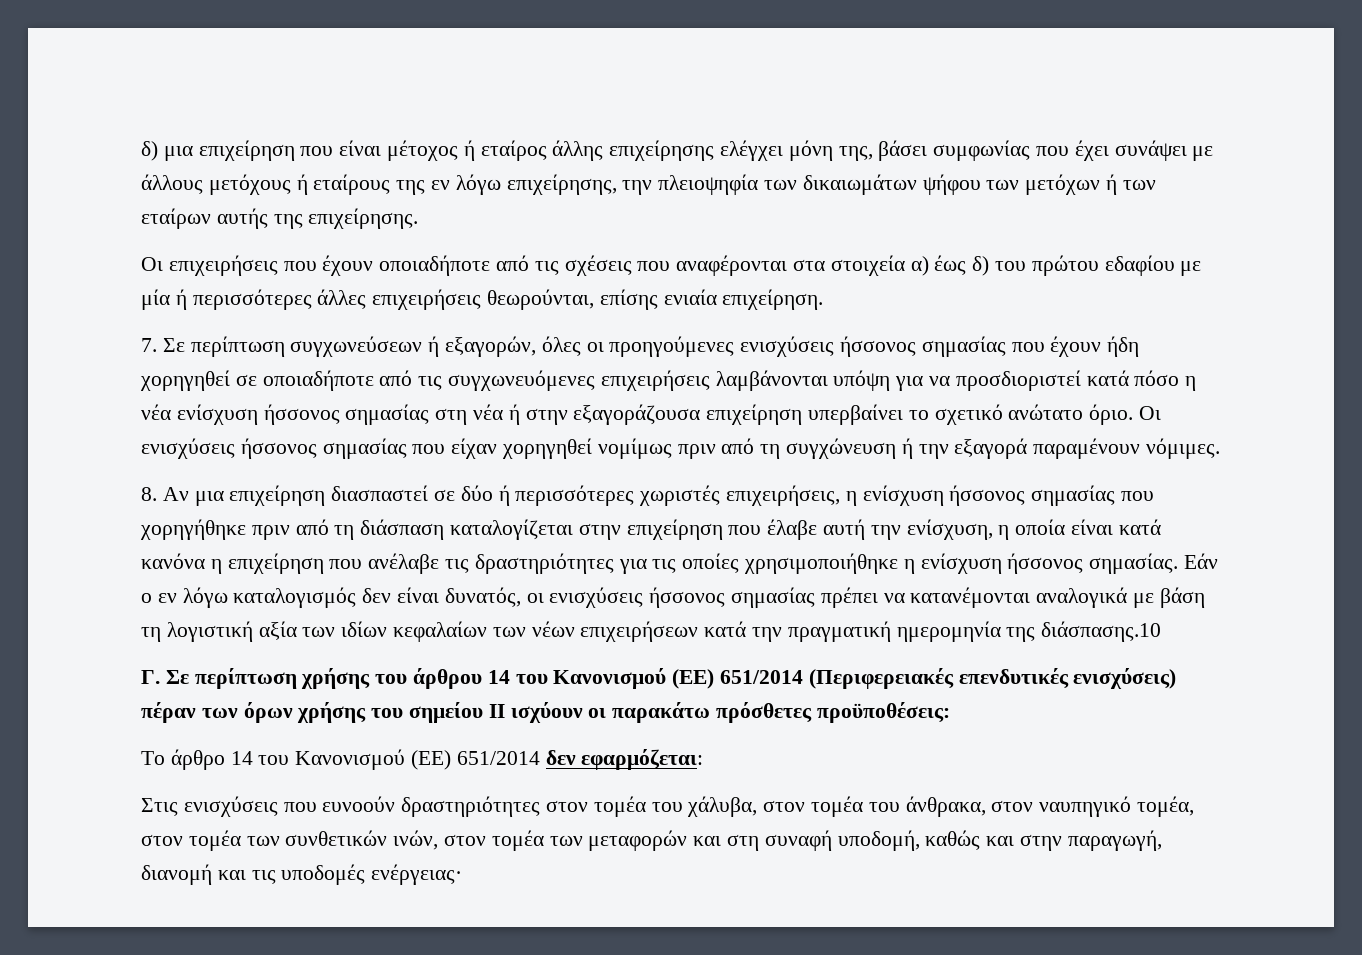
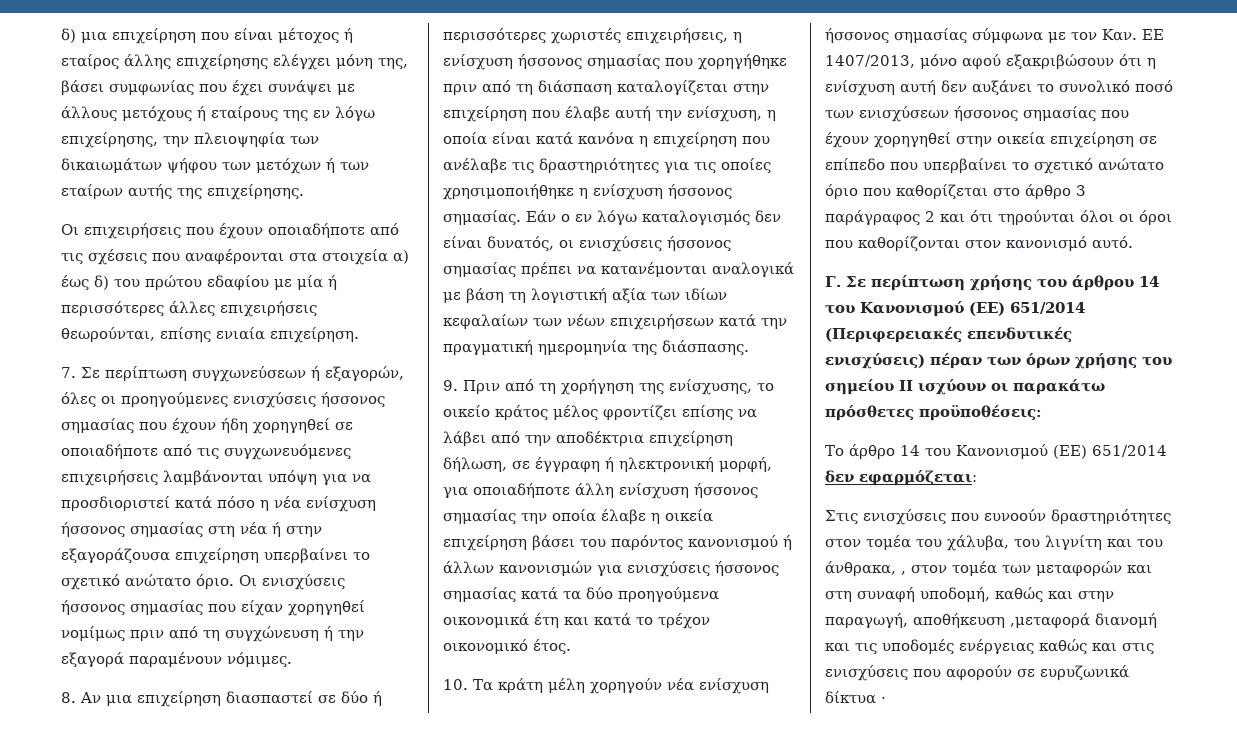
- Εάν ο εν λόγω καταλογισμός δεν είναι δυνατός, οι ενισχύσεις ήσσονος σημασίας πρέπει να κατανέμονται αναλογικά με βάση τη λογιστική αξία των ιδίων κεφαλαίων των νέων επιχειρήσεων κατά την πραγματική ημερομηνία της διάσπασης.10
+ Εάν ο εν λόγω καταλογισμός δεν είναι δυνατός, οι ενισχύσεις ήσσονος σημασίας πρέπει να κατανέμονται αναλογικά με βάση τη λογιστική αξία των ιδίων κεφαλαίων των νέων επιχειρήσεων κατά την πραγματική ημερομηνία της διάσπασης.
+ 9. Πριν από τη χορήγηση της ενίσχυσης, το οικείο κράτος μέλος φροντίζει επίσης να λάβει από την αποδέκτρια επιχείρηση δήλωση, σε έγγραφη ή ηλεκτρονική μορφή, για οποιαδήποτε άλλη ενίσχυση ήσσονος σημασίας την οποία έλαβε η οικεία επιχείρηση βάσει του παρόντος κανονισμού ή άλλων κανονισμών για ενισχύσεις ήσσονος σημασίας κατά τα δύο προηγούμενα οικονομικά έτη και κατά το τρέχον οικονομικό έτος.
+ 10. Τα κράτη μέλη χορηγούν νέα ενίσχυση ήσσονος σημασίας σύμφωνα με τον Καν. ΕΕ 1407/2013, μόνο αφού εξακριβώσουν ότι η ενίσχυση αυτή δεν αυξάνει το συνολικό ποσό των ενισχύσεων ήσσονος σημασίας που έχουν χορηγηθεί στην οικεία επιχείρηση σε επίπεδο που υπερβαίνει το σχετικό ανώτατο όριο που καθορίζεται στο άρθρο 3 παράγραφος 2 και ότι τηρούνται όλοι οι όροι που καθορίζονται στον κανονισμό αυτό.
- Στις ενισχύσεις που ευνοούν δραστηριότητες στον τομέα του χάλυβα, στον τομέα του άνθρακα, στον ναυπηγικό τομέα, στον τομέα των συνθετικών ινών, στον τομέα των μεταφορών και στη συναφή υποδομή, καθώς και στην παραγωγή, διανομή και τις υποδομές ενέργειας·
+ Στις ενισχύσεις που ευνοούν δραστηριότητες στον τομέα του χάλυβα, του λιγνίτη και του άνθρακα, , στον τομέα των μεταφορών και στη συναφή υποδομή, καθώς και στην παραγωγή, αποθήκευση ,μεταφορά διανομή και τις υποδομές ενέργειας καθώς και στις ενισχύσεις που αφορούν σε ευρυζωνικά δίκτυα ·

